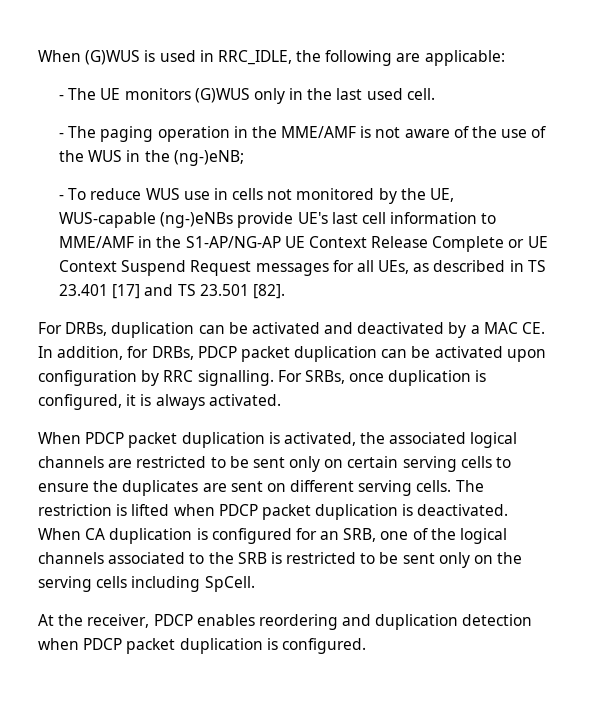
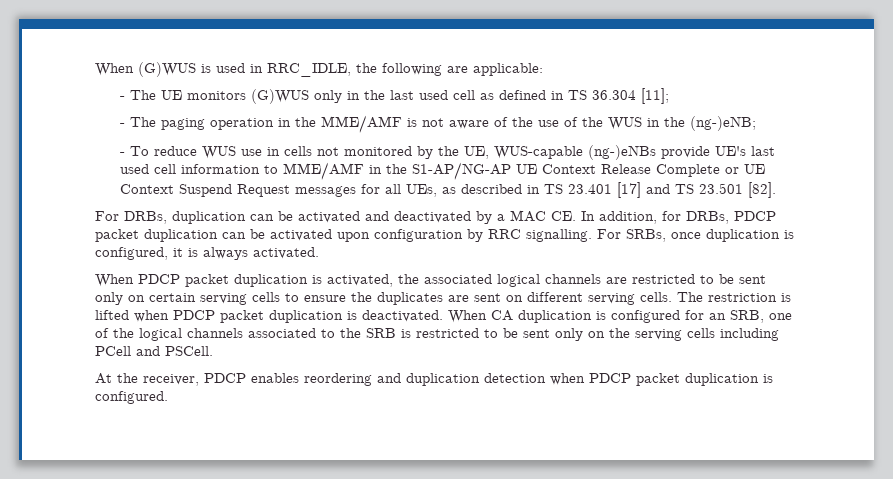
- - The UE monitors (G)WUS only in the last used cell.
+ - The UE monitors (G)WUS only in the last used cell as defined in TS 36.304 [11];
- - To reduce WUS use in cells not monitored by the UE, WUS-capable (ng-)eNBs provide UE's last cell information to MME/AMF in the S1-AP/NG-AP UE Context Release Complete or UE Context Suspend Request messages for all UEs, as described in TS 23.401 [17] and TS 23.501 [82].
+ - To reduce WUS use in cells not monitored by the UE, WUS-capable (ng-)eNBs provide UE's last used cell information to MME/AMF in the S1-AP/NG-AP UE Context Release Complete or UE Context Suspend Request messages for all UEs, as described in TS 23.401 [17] and TS 23.501 [82].
- When CA duplication is configured for an SRB, one of the logical channels associated to the SRB is restricted to be sent only on the serving cells including SpCell.
+ When CA duplication is configured for an SRB, one of the logical channels associated to the SRB is restricted to be sent only on the serving cells including PCell and PSCell.

